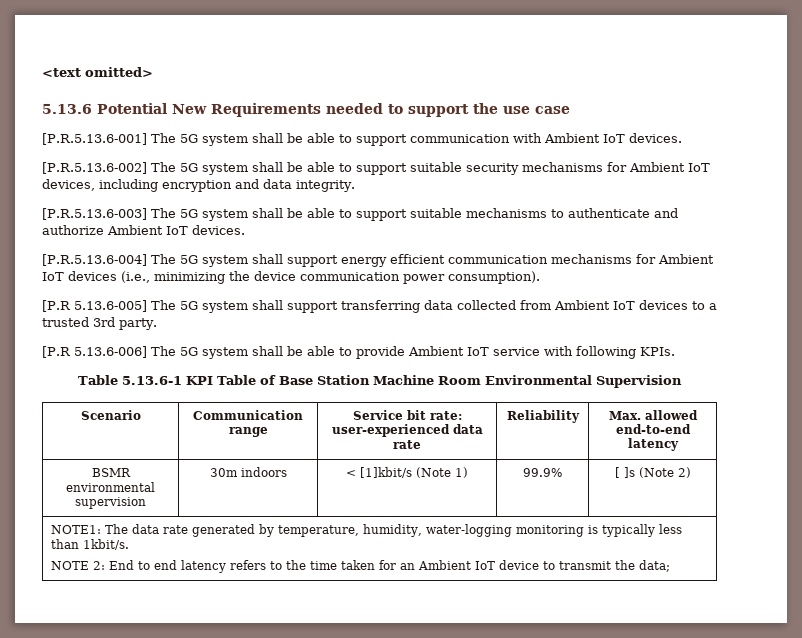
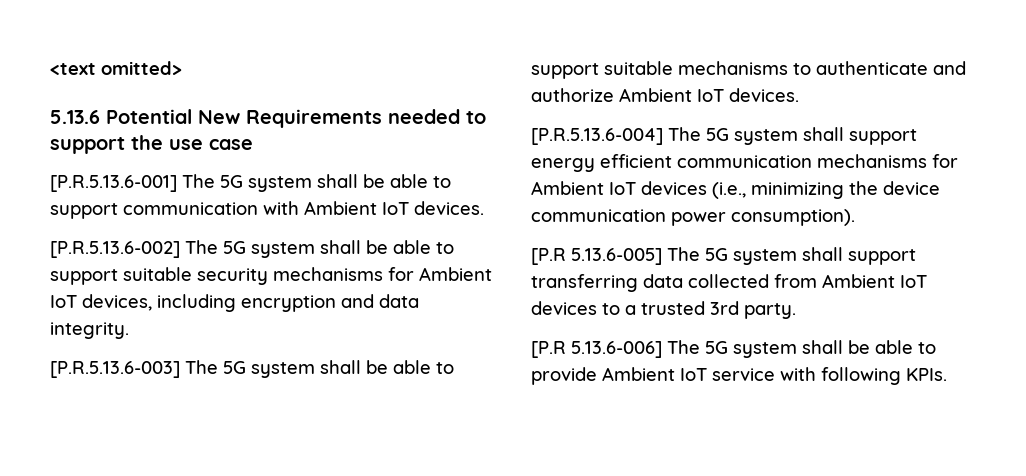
- Table 5.13.6-1 KPI Table of Base Station Machine Room Environmental Supervision
- Scenario | Communication range | Service bit rate: user-experienced data rate | Reliability | Max. allowed end-to-end latency
- BSMR environmental supervision | 30m indoors | < [1]kbit/s (Note 1) | 99.9% | [ ]s (Note 2)
- NOTE1: The data rate generated by temperature, humidity, water-logging monitoring is typically less than 1kbit/s.
- NOTE 2: End to end latency refers to the time taken for an Ambient IoT device to transmit the data;

